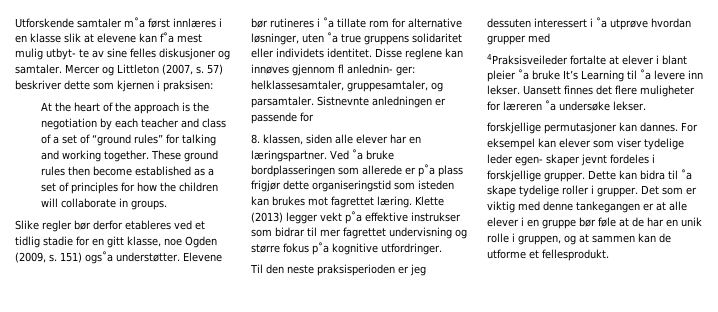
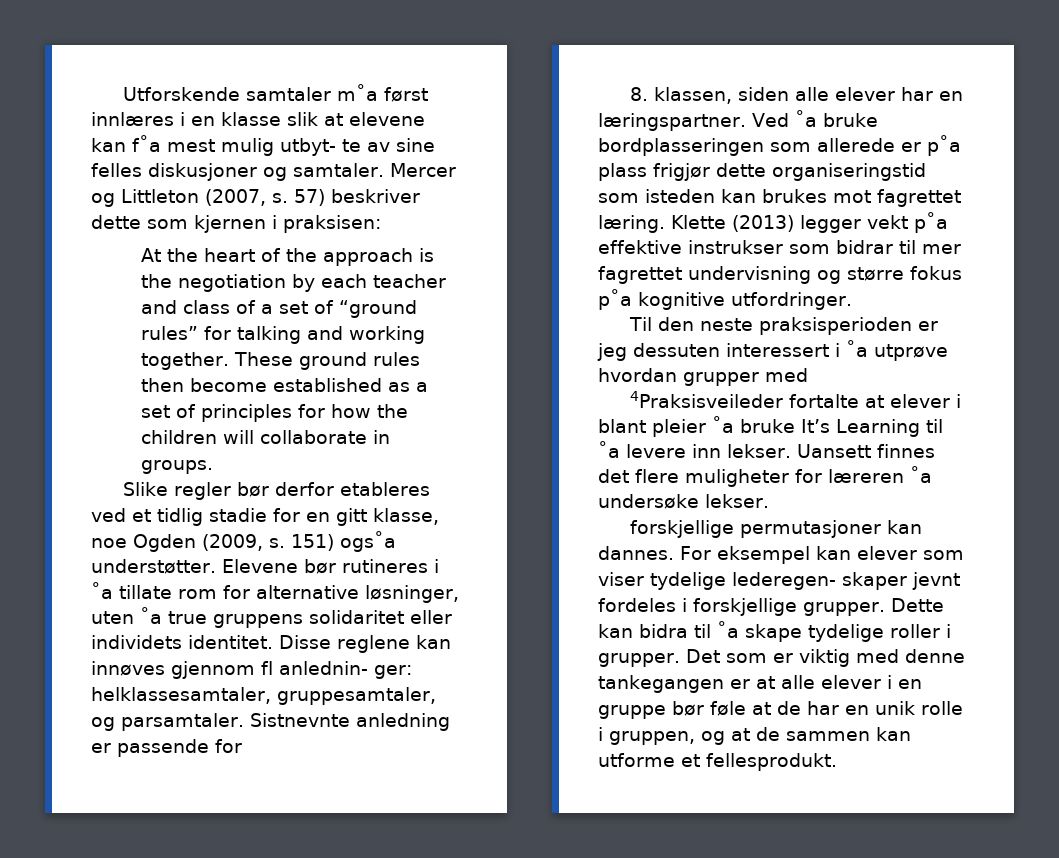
- Sistnevnte anledningen er passende for
+ Sistnevnte anledning er passende for
- For eksempel kan elever som viser tydelige leder egen- skaper jevnt fordeles i forskjellige grupper.
+ For eksempel kan elever som viser tydelige lederegen- skaper jevnt fordeles i forskjellige grupper.
- Det som er viktig med denne tankegangen er at alle elever i en gruppe bør føle at de har en unik rolle i gruppen, og at sammen kan de utforme et fellesprodukt.
+ Det som er viktig med denne tankegangen er at alle elever i en gruppe bør føle at de har en unik rolle i gruppen, og at de sammen kan utforme et fellesprodukt.

